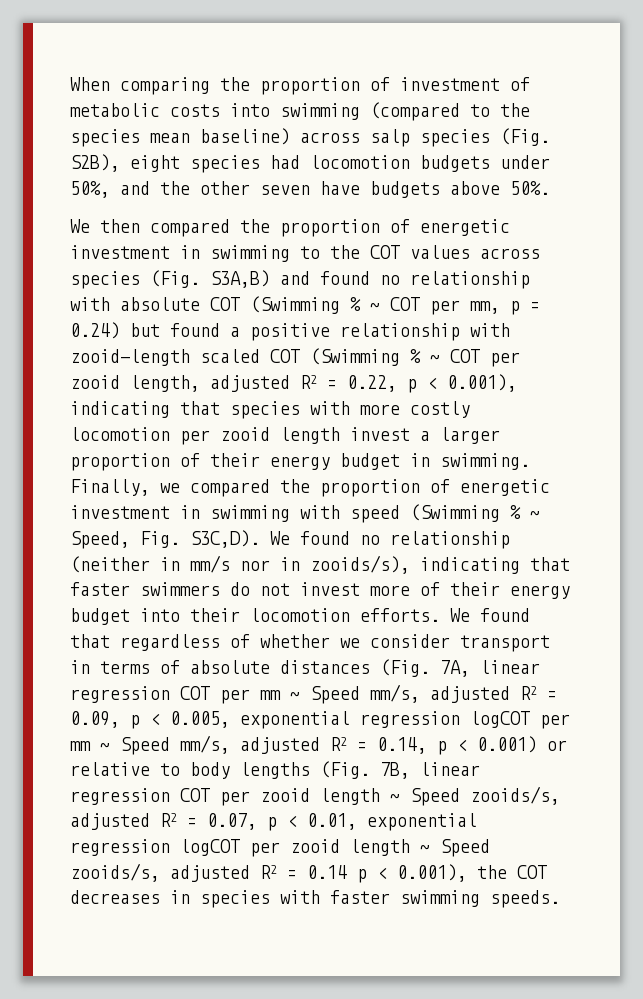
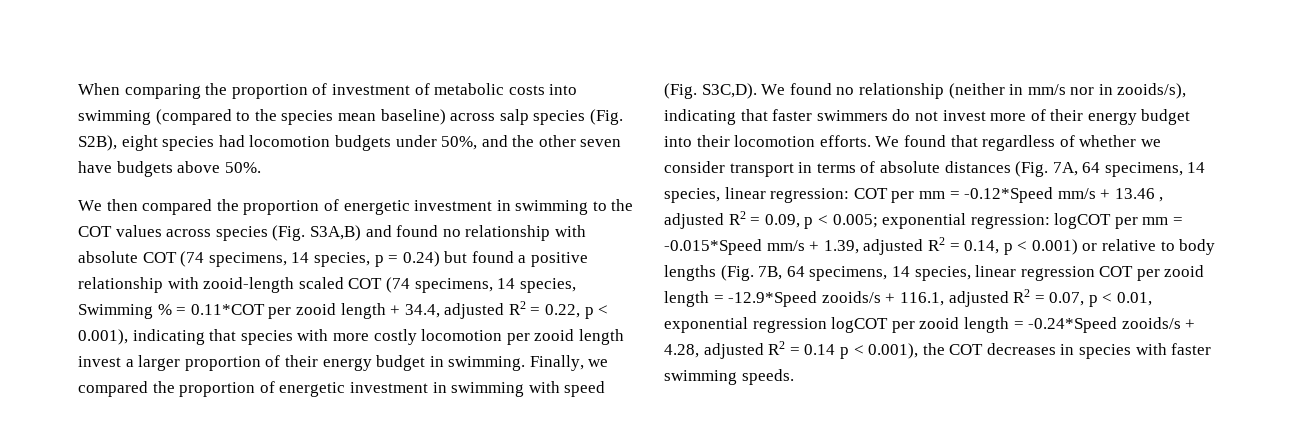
- We then compared the proportion of energetic investment in swimming to the COT values across species (Fig. S3A,B) and found no relationship with absolute COT (Swimming % ~ COT per mm, p = 0.24) but found a positive relationship with zooid-length scaled COT (Swimming % ~ COT per zooid length, adjusted R2 = 0.22, p < 0.001), indicating that species with more costly locomotion per zooid length invest a larger proportion of their energy budget in swimming.
+ We then compared the proportion of energetic investment in swimming to the COT values across species (Fig. S3A,B) and found no relationship with absolute COT (74 specimens, 14 species, p = 0.24) but found a positive relationship with zooid-length scaled COT (74 specimens, 14 species, Swimming % = 0.11*COT per zooid length + 34.4, adjusted R2 = 0.22, p < 0.001), indicating that species with more costly locomotion per zooid length invest a larger proportion of their energy budget in swimming.
- Finally, we compared the proportion of energetic investment in swimming with speed (Swimming % ~ Speed, Fig. S3C,D).
+ Finally, we compared the proportion of energetic investment in swimming with speed (Fig. S3C,D).
- We found that regardless of whether we consider transport in terms of absolute distances (Fig. 7A, linear regression COT per mm ~ Speed mm/s, adjusted R2 = 0.09, p < 0.005, exponential regression logCOT per mm ~ Speed mm/s, adjusted R2 = 0.14, p < 0.001) or relative to body lengths (Fig. 7B, linear regression COT per zooid length ~ Speed zooids/s, adjusted R2 = 0.07, p < 0.01, exponential regression logCOT per zooid length ~ Speed zooids/s, adjusted R2 = 0.14 p < 0.001), the COT decreases in species with faster swimming speeds.
+ We found that regardless of whether we consider transport in terms of absolute distances (Fig. 7A, 64 specimens, 14 species, linear regression: COT per mm = -0.12*Speed mm/s + 13.46 , adjusted R2 = 0.09, p < 0.005; exponential regression: logCOT per mm = -0.015*Speed mm/s + 1.39, adjusted R2 = 0.14, p < 0.001) or relative to body lengths (Fig. 7B, 64 specimens, 14 species, linear regression COT per zooid length = -12.9*Speed zooids/s + 116.1, adjusted R2 = 0.07, p < 0.01, exponential regression logCOT per zooid length = -0.24*Speed zooids/s + 4.28, adjusted R2 = 0.14 p < 0.001), the COT decreases in species with faster swimming speeds.

